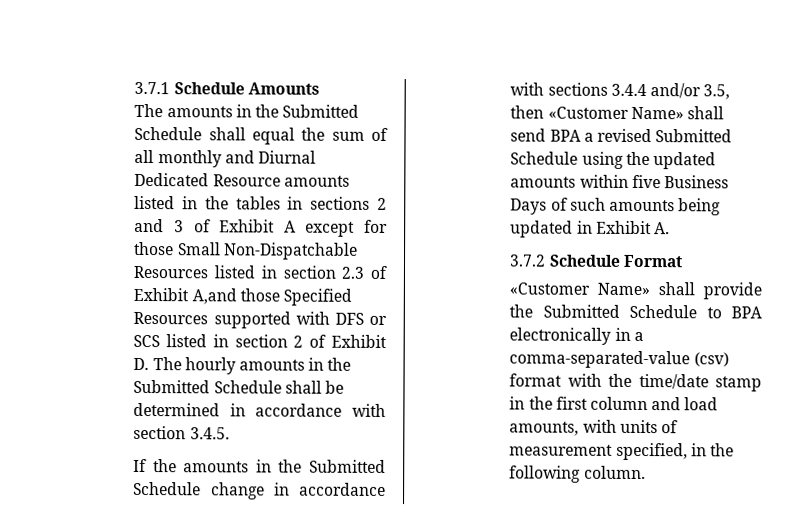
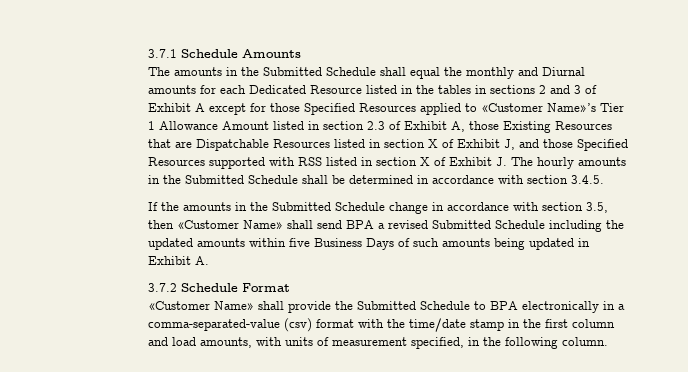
- The amounts in the Submitted Schedule shall equal the sum of all monthly and Diurnal Dedicated Resource amounts listed in the tables in sections 2 and 3 of Exhibit A except for those Small Non-Dispatchable Resources listed in section 2.3 of Exhibit A,and those Specified Resources supported with DFS or SCS listed in section 2 of Exhibit D. The hourly amounts in the Submitted Schedule shall be determined in accordance with section 3.4.5.
+ The amounts in the Submitted Schedule shall equal the monthly and Diurnal amounts for each Dedicated Resource listed in the tables in sections 2 and 3 of Exhibit A except for those Specified Resources applied to «Customer Name»’s Tier 1 Allowance Amount listed in section 2.3 of Exhibit A, those Existing Resources that are Dispatchable Resources listed in section X of Exhibit J, and those Specified Resources supported with RSS listed in section X of Exhibit J. The hourly amounts in the Submitted Schedule shall be determined in accordance with section 3.4.5.
- If the amounts in the Submitted Schedule change in accordance with sections 3.4.4 and/or 3.5, then «Customer Name» shall send BPA a revised Submitted Schedule using the updated amounts within five Business Days of such amounts being updated in Exhibit A.
+ If the amounts in the Submitted Schedule change in accordance with section 3.5, then «Customer Name» shall send BPA a revised Submitted Schedule including the updated amounts within five Business Days of such amounts being updated in Exhibit A.

